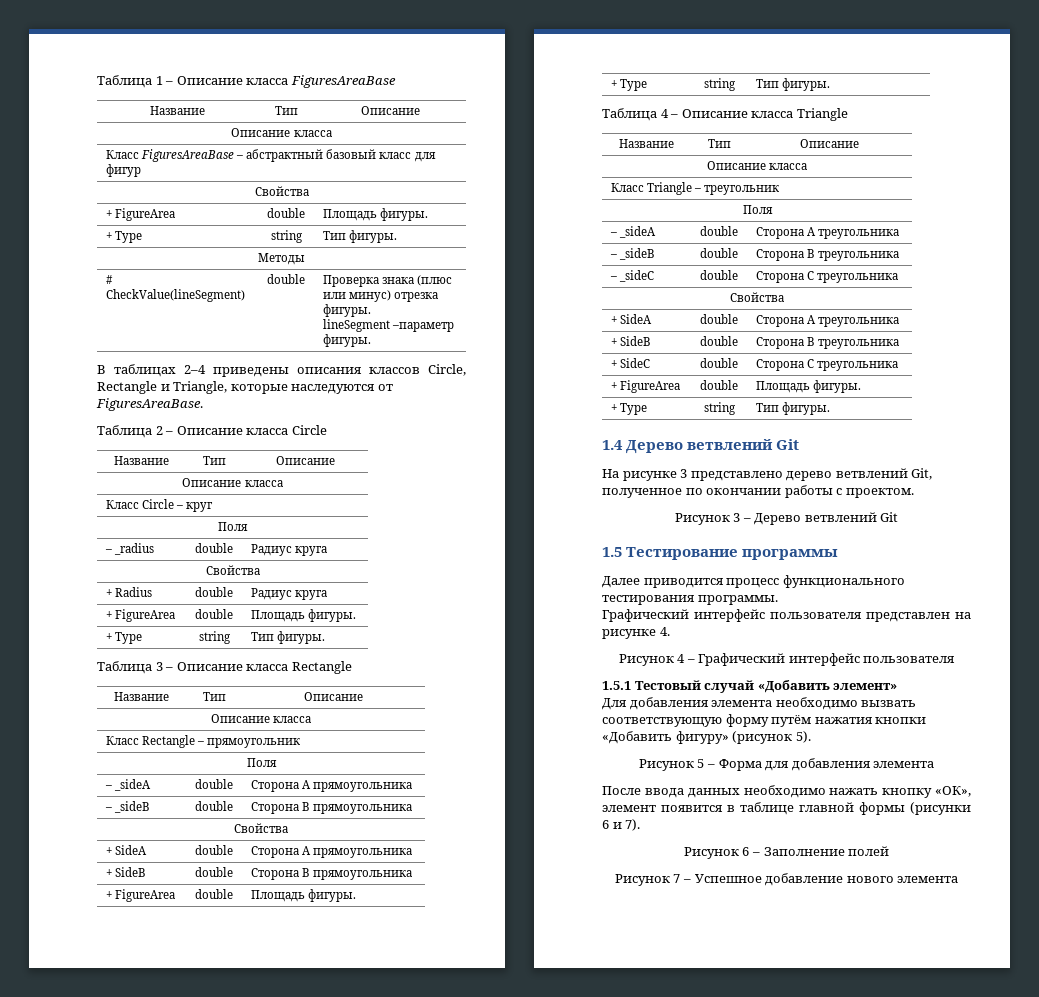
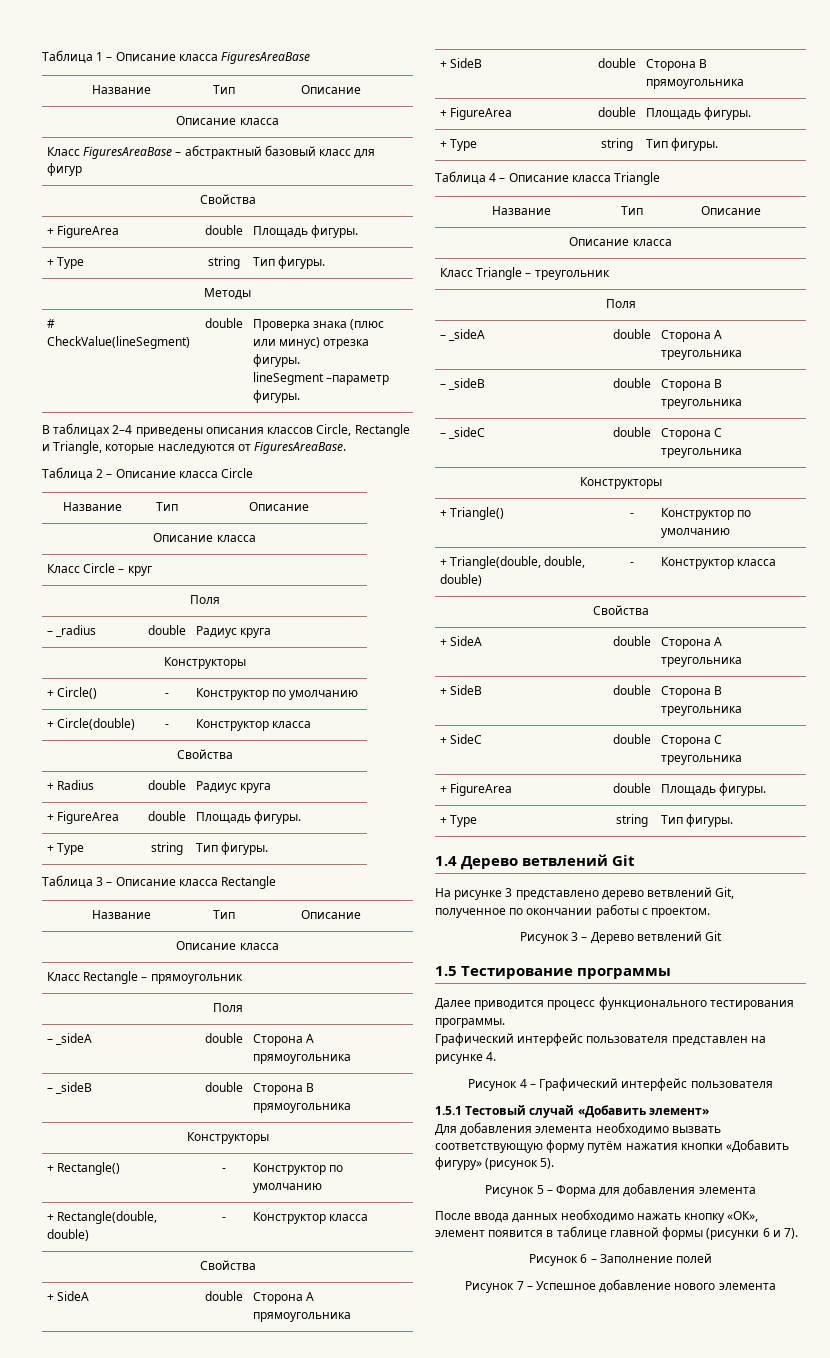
  – _radius | double | Радиус круга
+ Конструкторы
+ + Circle() | - | Конструктор по умолчанию
+ + Circle(double) | - | Конструктор класса
  – _sideB | double | Сторона B прямоугольника
+ Конструкторы
+ + Rectangle() | - | Конструктор по умолчанию
+ + Rectangle(double, double) | - | Конструктор класса
  – _sideC | double | Сторона C треугольника
+ Конструкторы
+ + Triangle() | - | Конструктор по умолчанию
+ + Triangle(double, double, double) | - | Конструктор класса

